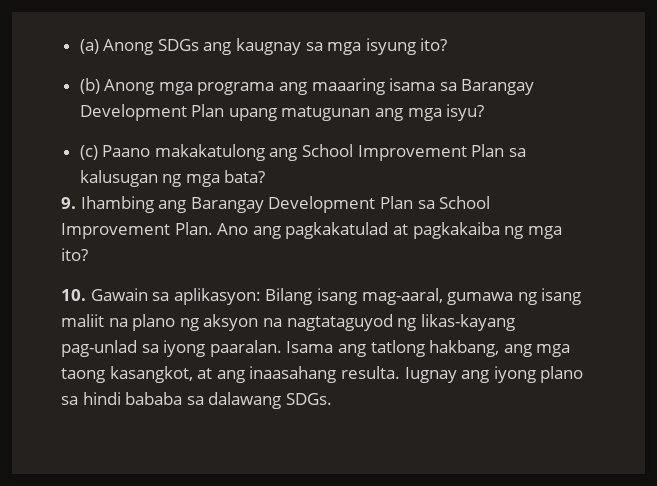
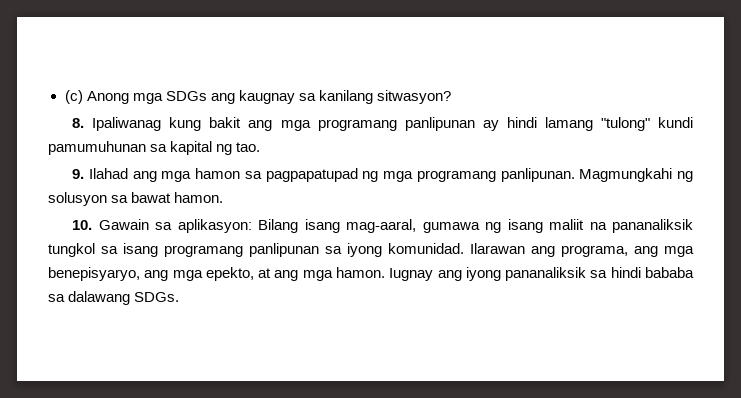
- (a) Anong SDGs ang kaugnay sa mga isyung ito?
- (b) Anong mga programa ang maaaring isama sa Barangay Development Plan upang matugunan ang mga isyu?
- (c) Paano makakatulong ang School Improvement Plan sa kalusugan ng mga bata?
- 9. Ihambing ang Barangay Development Plan sa School Improvement Plan. Ano ang pagkakatulad at pagkakaiba ng mga ito?
+ (c) Anong mga SDGs ang kaugnay sa kanilang sitwasyon?
+ 8. Ipaliwanag kung bakit ang mga programang panlipunan ay hindi lamang "tulong" kundi pamumuhunan sa kapital ng tao.
+ 9. Ilahad ang mga hamon sa pagpapatupad ng mga programang panlipunan. Magmungkahi ng solusyon sa bawat hamon.
- 10. Gawain sa aplikasyon: Bilang isang mag-aaral, gumawa ng isang maliit na plano ng aksyon na nagtataguyod ng likas-kayang pag-unlad sa iyong paaralan. Isama ang tatlong hakbang, ang mga taong kasangkot, at ang inaasahang resulta.
+ 10. Gawain sa aplikasyon: Bilang isang mag-aaral, gumawa ng isang maliit na pananaliksik tungkol sa isang programang panlipunan sa iyong komunidad. Ilarawan ang programa, ang mga benepisyaryo, ang mga epekto, at ang mga hamon.
- Iugnay ang iyong plano sa hindi bababa sa dalawang SDGs.
+ Iugnay ang iyong pananaliksik sa hindi bababa sa dalawang SDGs.

